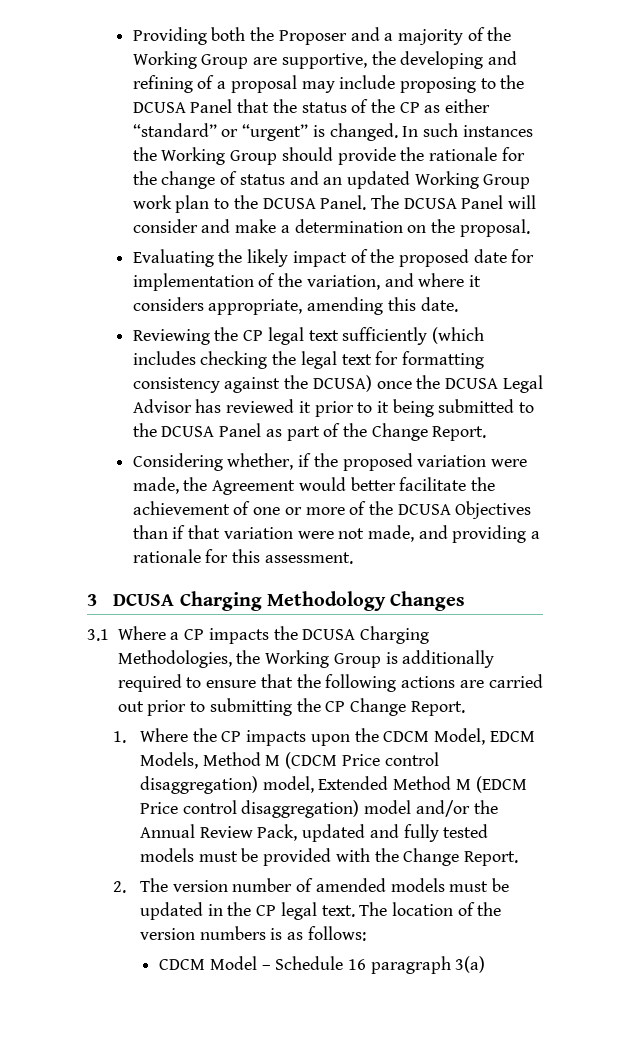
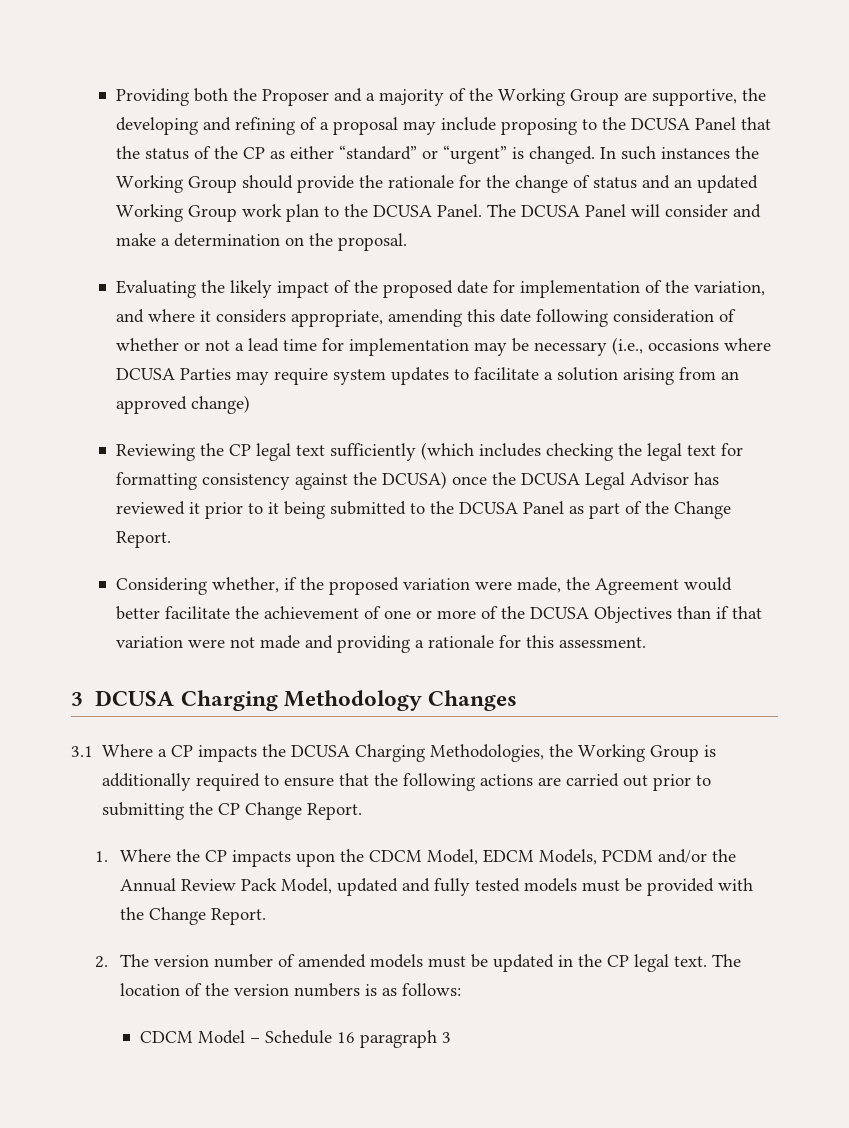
- Evaluating the likely impact of the proposed date for implementation of the variation, and where it considers appropriate, amending this date.
+ Evaluating the likely impact of the proposed date for implementation of the variation, and where it considers appropriate, amending this date following consideration of whether or not a lead time for implementation may be necessary (i.e., occasions where DCUSA Parties may require system updates to facilitate a solution arising from an approved change)
- Considering whether, if the proposed variation were made, the Agreement would better facilitate the achievement of one or more of the DCUSA Objectives than if that variation were not made, and providing a rationale for this assessment.
+ Considering whether, if the proposed variation were made, the Agreement would better facilitate the achievement of one or more of the DCUSA Objectives than if that variation were not made and providing a rationale for this assessment.
- 1. Where the CP impacts upon the CDCM Model, EDCM Models, Method M (CDCM Price control disaggregation) model, Extended Method M (EDCM Price control disaggregation) model and/or the Annual Review Pack, updated and fully tested models must be provided with the Change Report.
+ 1. Where the CP impacts upon the CDCM Model, EDCM Models, PCDM and/or the Annual Review Pack Model, updated and fully tested models must be provided with the Change Report.
- CDCM Model – Schedule 16 paragraph 3(a)
+ CDCM Model – Schedule 16 paragraph 3

